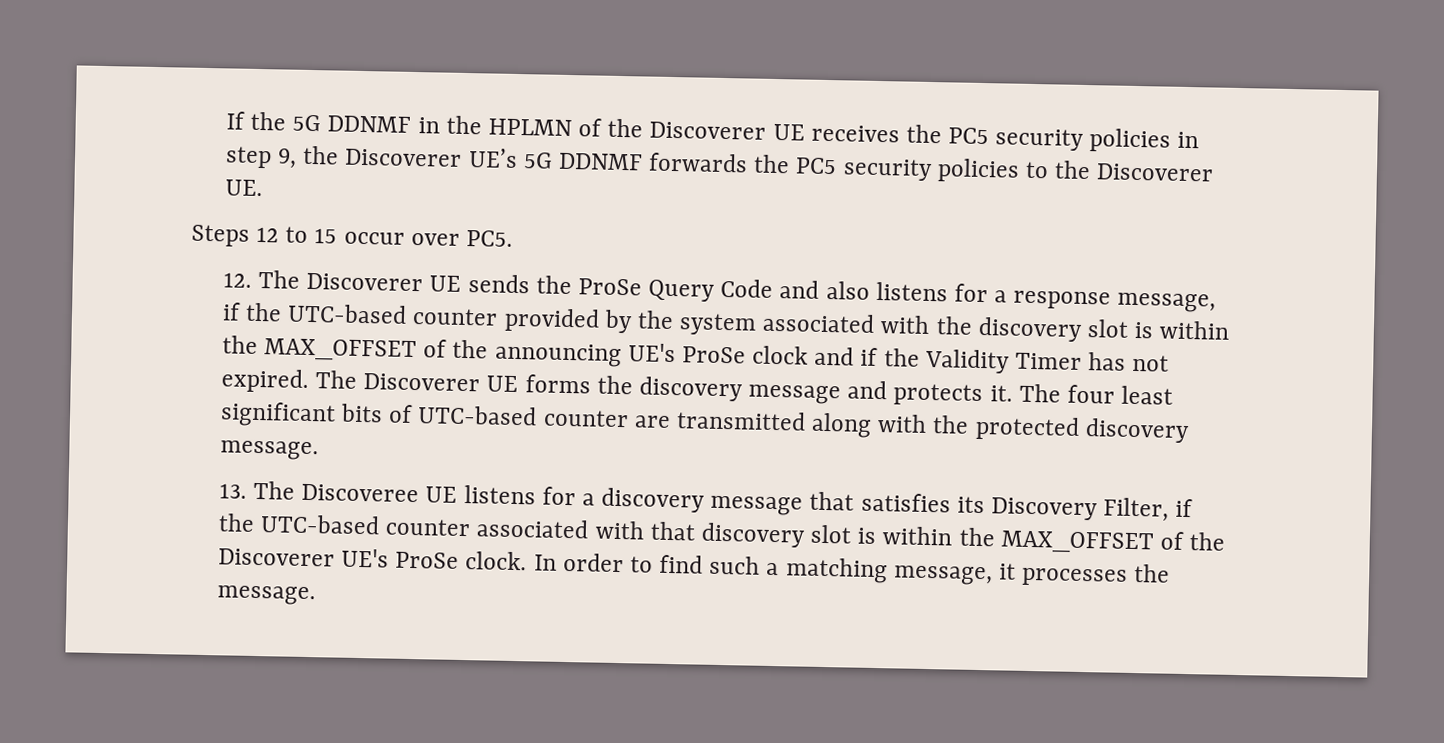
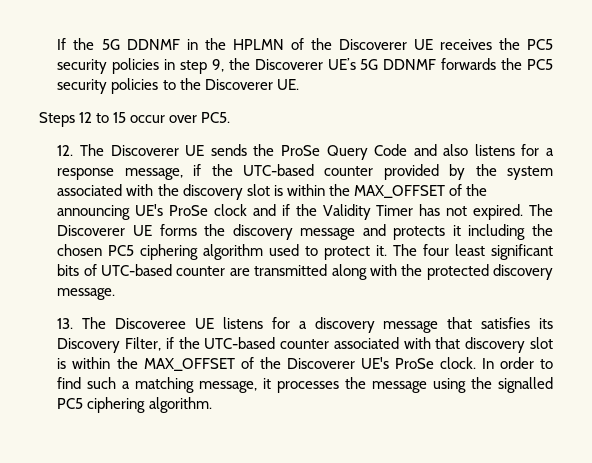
- The Discoverer UE forms the discovery message and protects it.
+ The Discoverer UE forms the discovery message and protects it including the chosen PC5 ciphering algorithm used to protect it.
- In order to find such a matching message, it processes the message.
+ In order to find such a matching message, it processes the message using the signalled PC5 ciphering algorithm.

